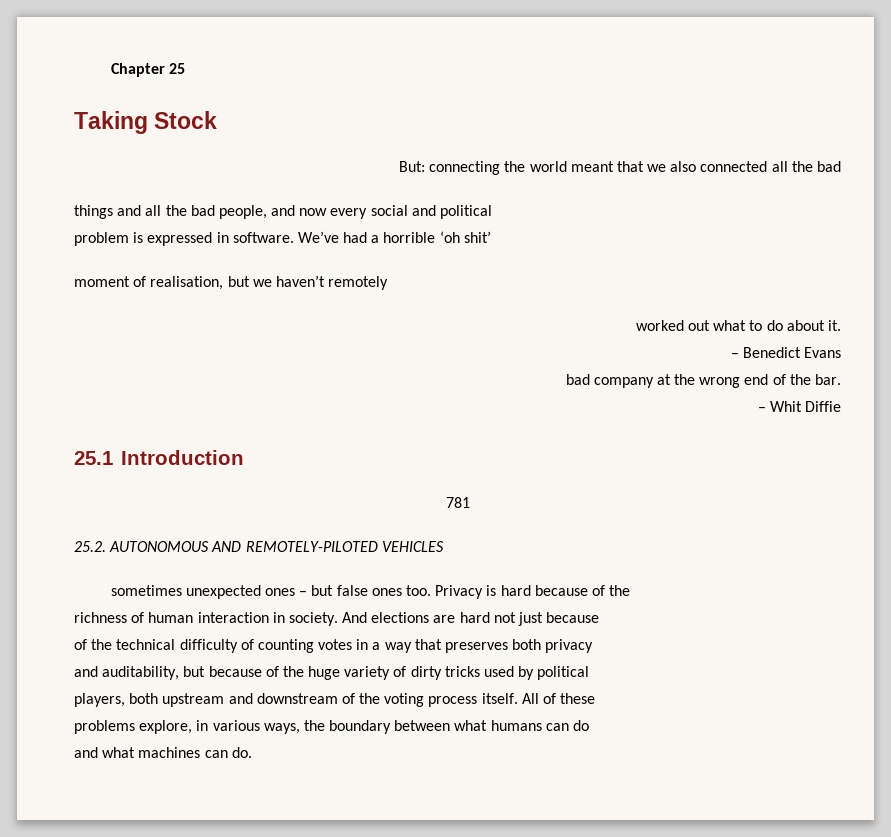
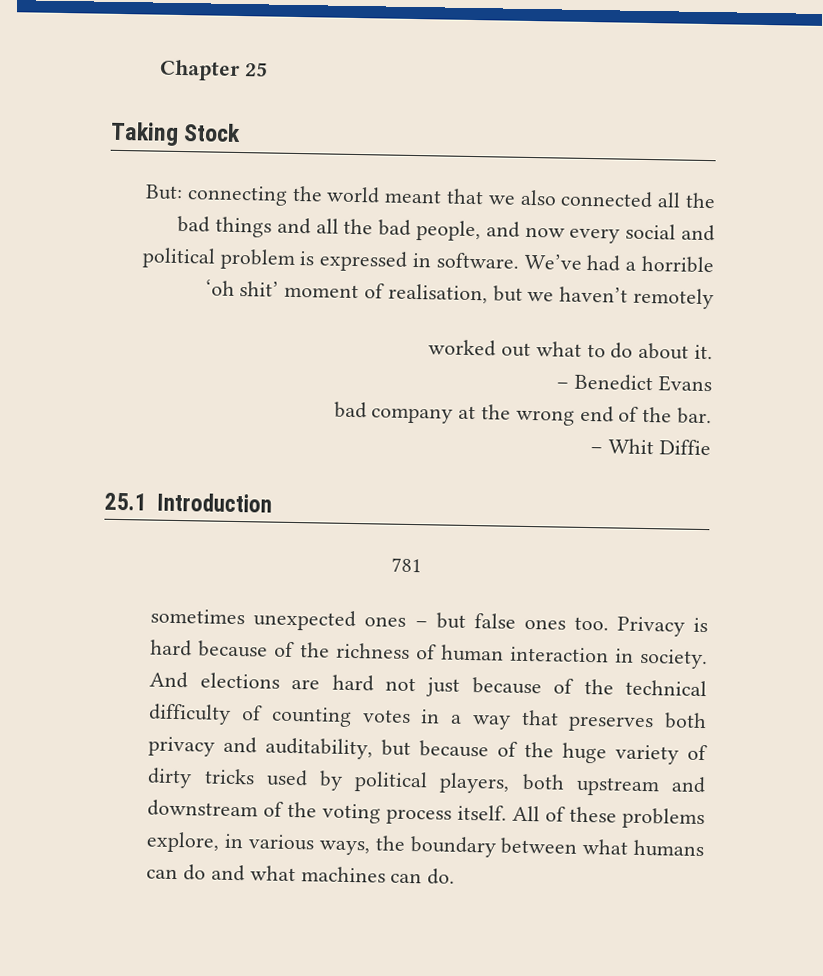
- But: connecting the world meant that we also connected all the bad
- things and all the bad people, and now every social and political
- problem is expressed in software.
+ But: connecting the world meant that we also connected all the bad things and all the bad people, and now every social and political problem is expressed in software.
- We’ve had a horrible ‘oh shit’
- moment of realisation, but we haven’t remotely
+ We’ve had a horrible ‘oh shit’ moment of realisation, but we haven’t remotely
- 25.2. AUTONOMOUS AND REMOTELY-PILOTED VEHICLES
- Privacy is hard because of the
- richness of human interaction in society.
+ Privacy is hard because of the richness of human interaction in society.
- And elections are hard not just because
- of the technical difficulty of counting votes in a way that preserves both privacy
- and auditability, but because of the huge variety of dirty tricks used by political
- players, both upstream and downstream of the voting process itself.
+ And elections are hard not just because of the technical difficulty of counting votes in a way that preserves both privacy and auditability, but because of the huge variety of dirty tricks used by political players, both upstream and downstream of the voting process itself.
- All of these
- problems explore, in various ways, the boundary between what humans can do
- and what machines can do.
+ All of these problems explore, in various ways, the boundary between what humans can do and what machines can do.

